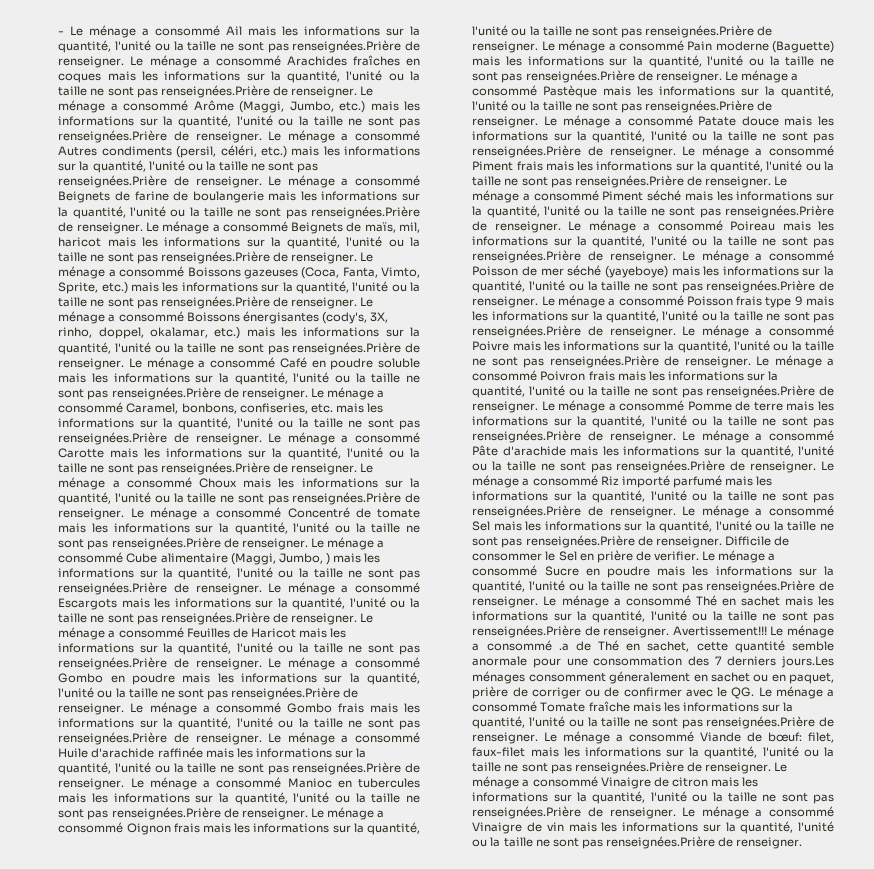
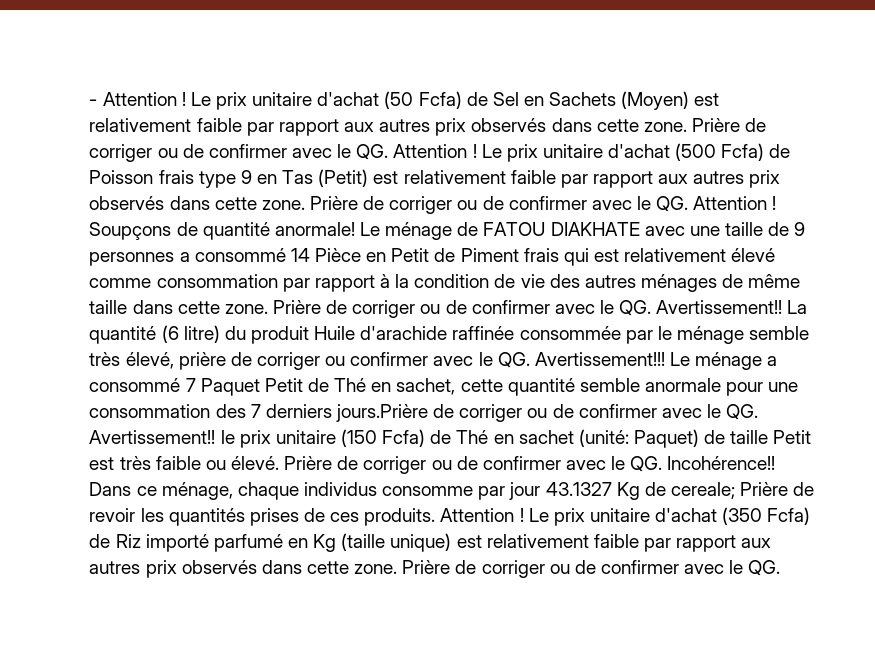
- - Le ménage a consommé Ail mais les informations sur la quantité, l'unité ou la taille ne sont pas renseignées.Prière de renseigner. Le ménage a consommé Arachides fraîches en coques mais les informations sur la quantité, l'unité ou la taille ne sont pas renseignées.Prière de renseigner. Le ménage a consommé Arôme (Maggi, Jumbo, etc.) mais les informations sur la quantité, l'unité ou la taille ne sont pas renseignées.Prière de renseigner. Le ménage a consommé Autres condiments (persil, céléri, etc.) mais les informations sur la quantité, l'unité ou la taille ne sont pas renseignées.Prière de renseigner. Le ménage a consommé Beignets de farine de boulangerie mais les informations sur la quantité, l'unité ou la taille ne sont pas renseignées.Prière de renseigner. Le ménage a consommé Beignets de maïs, mil, haricot mais les informations sur la quantité, l'unité ou la taille ne sont pas renseignées.Prière de renseigner. Le ménage a consommé Boissons gazeuses (Coca, Fanta, Vimto, Sprite, etc.) mais les informations sur la quantité, l'unité ou la taille ne sont pas renseignées.Prière de renseigner. Le ménage a consommé Boissons énergisantes (cody's, 3X, rinho, doppel, okalamar, etc.) mais les informations sur la quantité, l'unité ou la taille ne sont pas renseignées.Prière de renseigner. Le ménage a consommé Café en poudre soluble mais les informations sur la quantité, l'unité ou la taille ne sont pas renseignées.Prière de renseigner. Le ménage a consommé Caramel, bonbons, confiseries, etc. mais les informations sur la quantité, l'unité ou la taille ne sont pas renseignées.Prière de renseigner. Le ménage a consommé Carotte mais les informations sur la quantité, l'unité ou la taille ne sont pas renseignées.Prière de renseigner. Le ménage a consommé Choux mais les informations sur la quantité, l'unité ou la taille ne sont pas renseignées.Prière de renseigner. Le ménage a consommé Concentré de tomate mais les informations sur la quantité, l'unité ou la taille ne sont pas renseignées.Prière de renseigner. Le ménage a consommé Cube alimentaire (Maggi, Jumbo, ) mais les informations sur la quantité, l'unité ou la taille ne sont pas renseignées.Prière de renseigner. Le ménage a consommé Escargots mais les informations sur la quantité, l'unité ou la taille ne sont pas renseignées.Prière de renseigner. Le ménage a consommé Feuilles de Haricot mais les informations sur la quantité, l'unité ou la taille ne sont pas renseignées.Prière de renseigner. Le ménage a consommé Gombo en poudre mais les informations sur la quantité, l'unité ou la taille ne sont pas renseignées.Prière de renseigner. Le ménage a consommé Gombo frais mais les informations sur la quantité, l'unité ou la taille ne sont pas renseignées.Prière de renseigner. Le ménage a consommé Huile d'arachide raffinée mais les informations sur la quantité, l'unité ou la taille ne sont pas renseignées.Prière de renseigner. Le ménage a consommé Manioc en tubercules mais les informations sur la quantité, l'unité ou la taille ne sont pas renseignées.Prière de renseigner. Le ménage a consommé Oignon frais mais les informations sur la quantité, l'unité ou la taille ne sont pas renseignées.Prière de renseigner. Le ménage a consommé Pain moderne (Baguette) mais les informations sur la quantité, l'unité ou la taille ne sont pas renseignées.Prière de renseigner. Le ménage a consommé Pastèque mais les informations sur la quantité, l'unité ou la taille ne sont pas renseignées.Prière de renseigner. Le ménage a consommé Patate douce mais les informations sur la quantité, l'unité ou la taille ne sont pas renseignées.Prière de renseigner. Le ménage a consommé Piment frais mais les informations sur la quantité, l'unité ou la taille ne sont pas renseignées.Prière de renseigner. Le ménage a consommé Piment séché mais les informations sur la quantité, l'unité ou la taille ne sont pas renseignées.Prière de renseigner. Le ménage a consommé Poireau mais les informations sur la quantité, l'unité ou la taille ne sont pas renseignées.Prière de renseigner. Le ménage a consommé Poisson de mer séché (yayeboye) mais les informations sur la quantité, l'unité ou la taille ne sont pas renseignées.Prière de renseigner. Le ménage a consommé Poisson frais type 9 mais les informations sur la quantité, l'unité ou la taille ne sont pas renseignées.Prière de renseigner. Le ménage a consommé Poivre mais les informations sur la quantité, l'unité ou la taille ne sont pas renseignées.Prière de renseigner. Le ménage a consommé Poivron frais mais les informations sur la quantité, l'unité ou la taille ne sont pas renseignées.Prière de renseigner. Le ménage a consommé Pomme de terre mais les informations sur la quantité, l'unité ou la taille ne sont pas renseignées.Prière de renseigner. Le ménage a consommé Pâte d'arachide mais les informations sur la quantité, l'unité ou la taille ne sont pas renseignées.Prière de renseigner. Le ménage a consommé Riz importé parfumé mais les informations sur la quantité, l'unité ou la taille ne sont pas renseignées.Prière de renseigner. Le ménage a consommé Sel mais les informations sur la quantité, l'unité ou la taille ne sont pas renseignées.Prière de renseigner. Difficile de consommer le Sel en prière de verifier. Le ménage a consommé Sucre en poudre mais les informations sur la quantité, l'unité ou la taille ne sont pas renseignées.Prière de renseigner. Le ménage a consommé Thé en sachet mais les informations sur la quantité, l'unité ou la taille ne sont pas renseignées.Prière de renseigner. Avertissement!!!
+ - Attention ! Le prix unitaire d'achat (50 Fcfa) de Sel en Sachets (Moyen) est relativement faible par rapport aux autres prix observés dans cette zone. Prière de corriger ou de confirmer avec le QG. Attention ! Le prix unitaire d'achat (500 Fcfa) de Poisson frais type 9 en Tas (Petit) est relativement faible par rapport aux autres prix observés dans cette zone. Prière de corriger ou de confirmer avec le QG. Attention ! Soupçons de quantité anormale! Le ménage de FATOU DIAKHATE avec une taille de 9 personnes a consommé 14 Pièce en Petit de Piment frais qui est relativement élevé comme consommation par rapport à la condition de vie des autres ménages de même taille dans cette zone. Prière de corriger ou de confirmer avec le QG. Avertissement!! La quantité (6 litre) du produit Huile d'arachide raffinée consommée par le ménage semble très élevé, prière de corriger ou confirmer avec le QG. Avertissement!!!
- Le ménage a consommé .a de Thé en sachet, cette quantité semble anormale pour une consommation des 7 derniers jours.Les ménages consomment géneralement en sachet ou en paquet, prière de corriger ou de confirmer avec le QG. Le ménage a consommé Tomate fraîche mais les informations sur la quantité, l'unité ou la taille ne sont pas renseignées.Prière de renseigner. Le ménage a consommé Viande de bœuf: filet, faux-filet mais les informations sur la quantité, l'unité ou la taille ne sont pas renseignées.Prière de renseigner. Le ménage a consommé Vinaigre de citron mais les informations sur la quantité, l'unité ou la taille ne sont pas renseignées.Prière de renseigner. Le ménage a consommé Vinaigre de vin mais les informations sur la quantité, l'unité ou la taille ne sont pas renseignées.Prière de renseigner.
+ Le ménage a consommé 7 Paquet Petit de Thé en sachet, cette quantité semble anormale pour une consommation des 7 derniers jours.Prière de corriger ou de confirmer avec le QG. Avertissement!! le prix unitaire (150 Fcfa) de Thé en sachet (unité: Paquet) de taille Petit est très faible ou élevé. Prière de corriger ou de confirmer avec le QG. Incohérence!! Dans ce ménage, chaque individus consomme par jour 43.1327 Kg de cereale; Prière de revoir les quantités prises de ces produits. Attention ! Le prix unitaire d'achat (350 Fcfa) de Riz importé parfumé en Kg (taille unique) est relativement faible par rapport aux autres prix observés dans cette zone. Prière de corriger ou de confirmer avec le QG.

